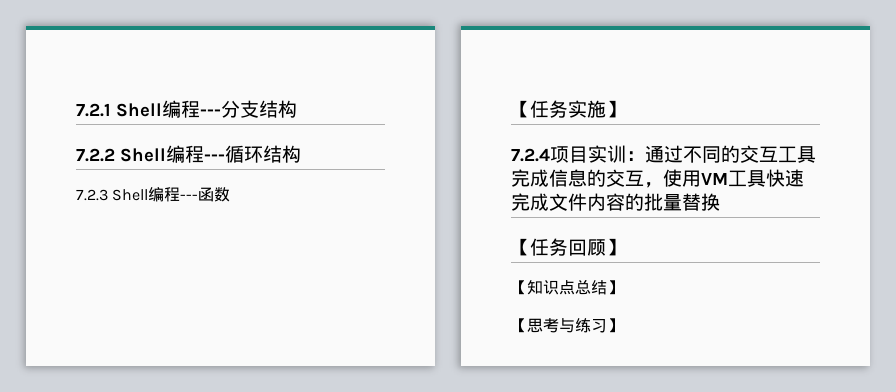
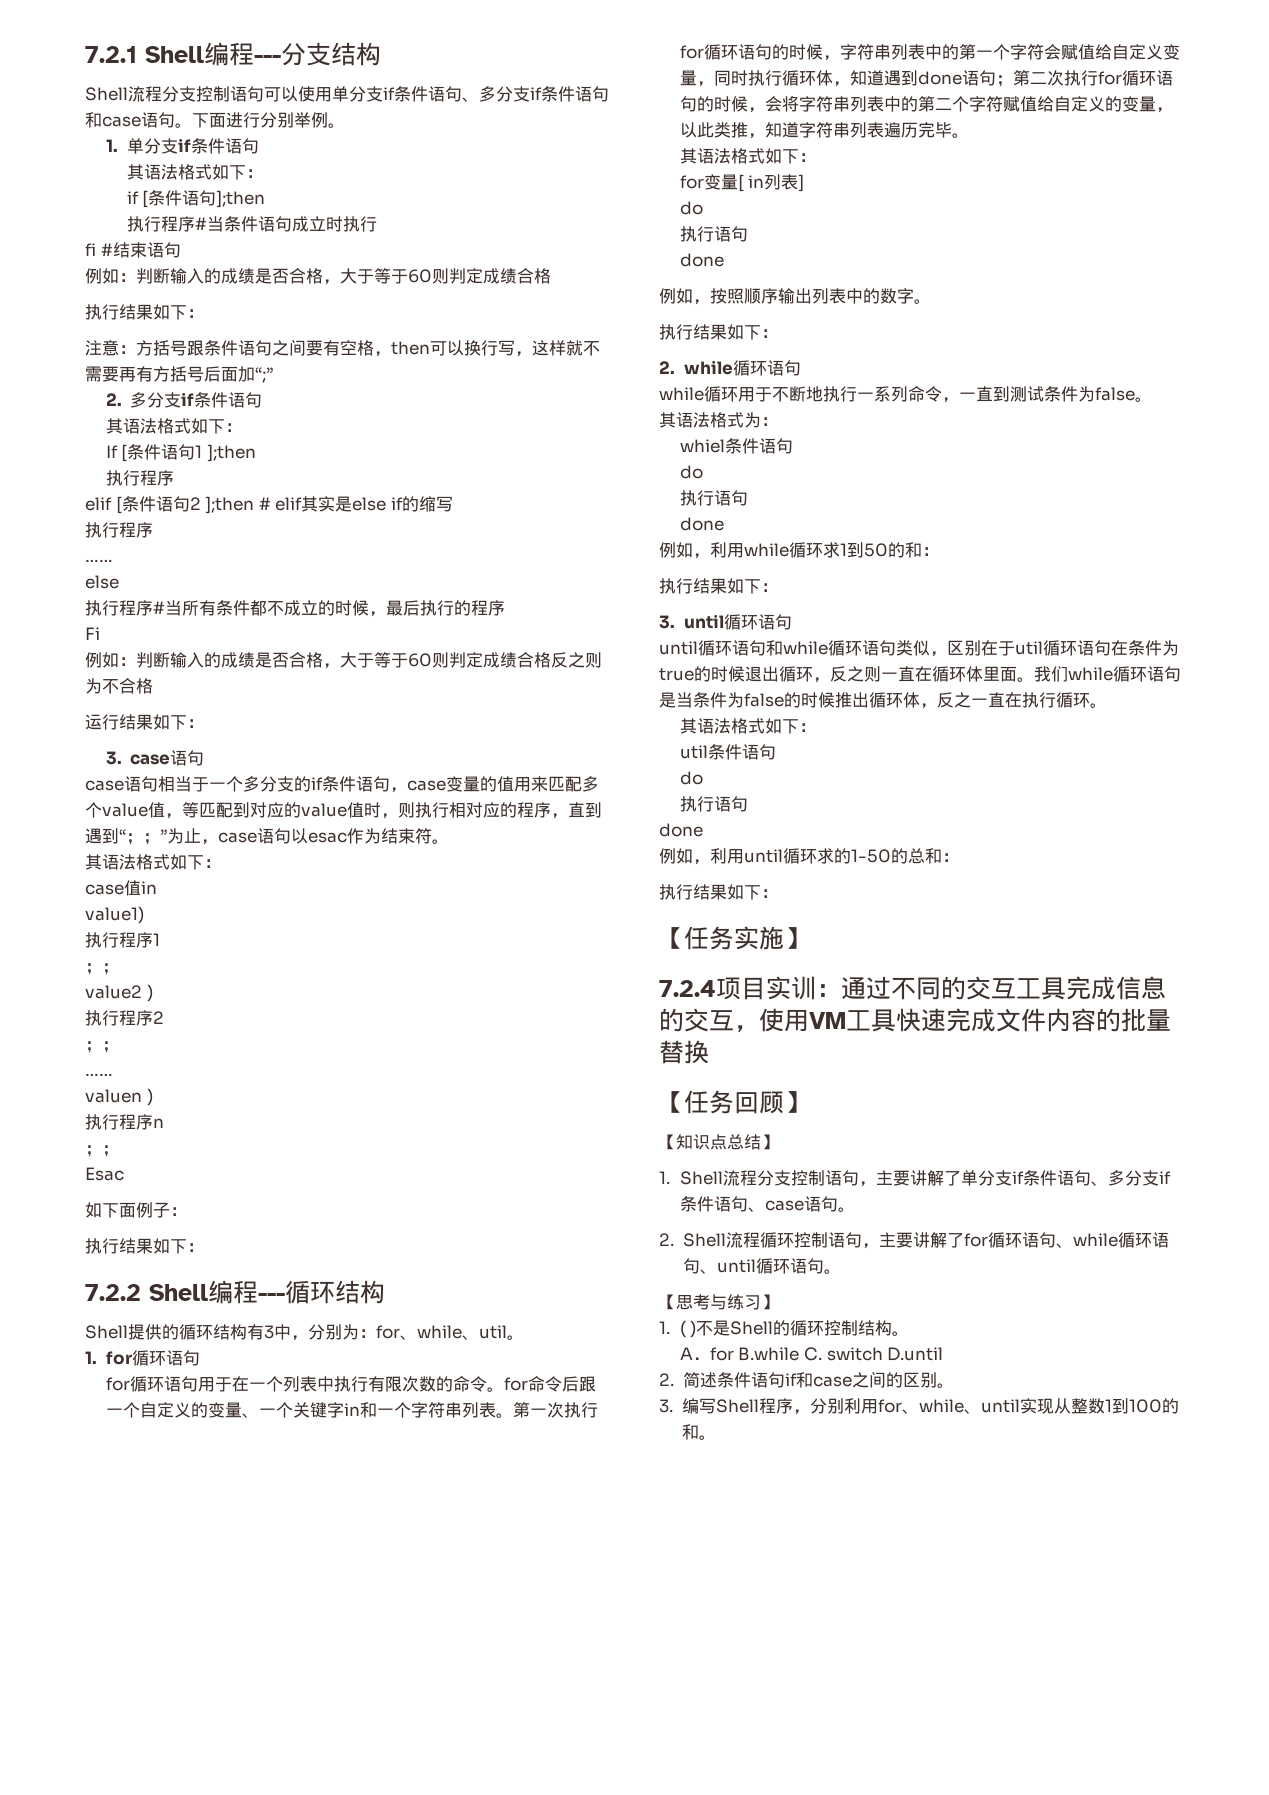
+ Shell流程分支控制语句可以使用单分支if条件语句、多分支if条件语句和case语句。下面进行分别举例。
+ 1.单分支if条件语句
+ 其语法格式如下：
+ if [条件语句];then
+ 执行程序#当条件语句成立时执行
+ fi #结束语句
+ 例如：判断输入的成绩是否合格，大于等于60则判定成绩合格
+ 执行结果如下：
+ 注意：方括号跟条件语句之间要有空格，then可以换行写，这样就不需要再有方括号后面加“;”
+ 2.多分支if条件语句
+ 其语法格式如下：
+ If [条件语句1 ];then
+ 执行程序
+ elif [条件语句2 ];then # elif其实是else if的缩写
+ 执行程序
+ ……
+ else
+ 执行程序#当所有条件都不成立的时候，最后执行的程序
+ Fi
+ 例如：判断输入的成绩是否合格，大于等于60则判定成绩合格反之则为不合格
+ 运行结果如下：
+ 3. case语句
+ case语句相当于一个多分支的if条件语句，case变量的值用来匹配多个value值，等匹配到对应的value值时，则执行相对应的程序，直到遇到“；；”为止，case语句以esac作为结束符。
+ 其语法格式如下：
+ case值in
+ value1)
+ 执行程序1
+ ；；
+ value2 )
+ 执行程序2
+ ；；
+ ……
+ valuen )
+ 执行程序n
+ ；；
+ Esac
+ 如下面例子：
+ 执行结果如下：
- 7.2.3 Shell编程---函数
+ Shell提供的循环结构有3中，分别为：for、while、util。
+ 1. for循环语句
+ for循环语句用于在一个列表中执行有限次数的命令。for命令后跟一个自定义的变量、一个关键字in和一个字符串列表。第一次执行for循环语句的时候，字符串列表中的第一个字符会赋值给自定义变量，同时执行循环体，知道遇到done语句；第二次执行for循环语句的时候，会将字符串列表中的第二个字符赋值给自定义的变量，以此类推，知道字符串列表遍历完毕。
+ 其语法格式如下：
+ for变量[ in列表]
+ do
+ 执行语句
+ done
+ 例如，按照顺序输出列表中的数字。
+ 执行结果如下：
+ 2. while循环语句
+ while循环用于不断地执行一系列命令，一直到测试条件为false。
+ 其语法格式为：
+ whiel条件语句
+ do
+ 执行语句
+ done
+ 例如，利用while循环求1到50的和：
+ 执行结果如下：
+ 3. until循环语句
+ until循环语句和while循环语句类似，区别在于util循环语句在条件为true的时候退出循环，反之则一直在循环体里面。我们while循环语句是当条件为false的时候推出循环体，反之一直在执行循环。
+ 其语法格式如下：
+ util条件语句
+ do
+ 执行语句
+ done
+ 例如，利用until循环求的1-50的总和：
+ 执行结果如下：
+ 1. Shell流程分支控制语句，主要讲解了单分支if条件语句、多分支if条件语句、case语句。
+ 2. Shell流程循环控制语句，主要讲解了for循环语句、while循环语句、until循环语句。
  【思考与练习】
+ 1. ( )不是Shell的循环控制结构。
+ A．for B.while C. switch D.until
+ 2.简述条件语句if和case之间的区别。
+ 3.编写Shell程序，分别利用for、while、until实现从整数1到100的和。

